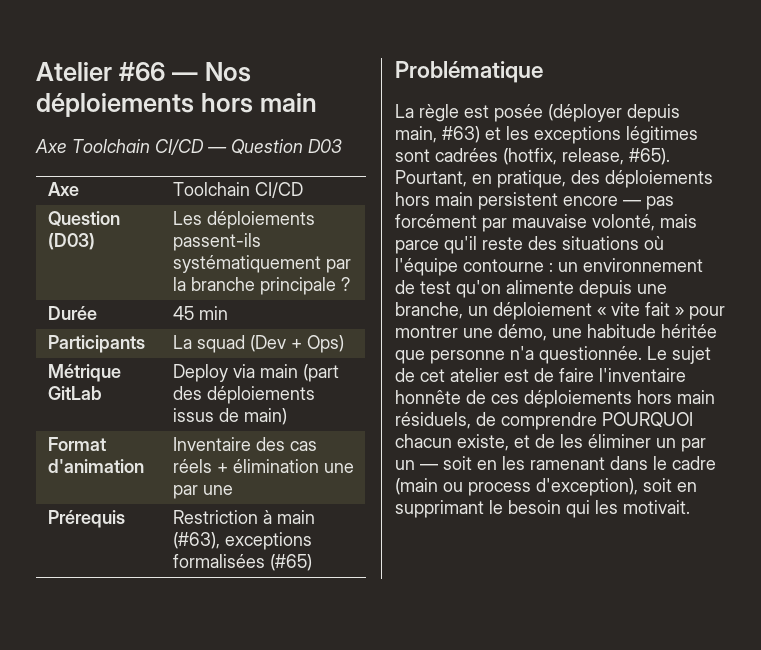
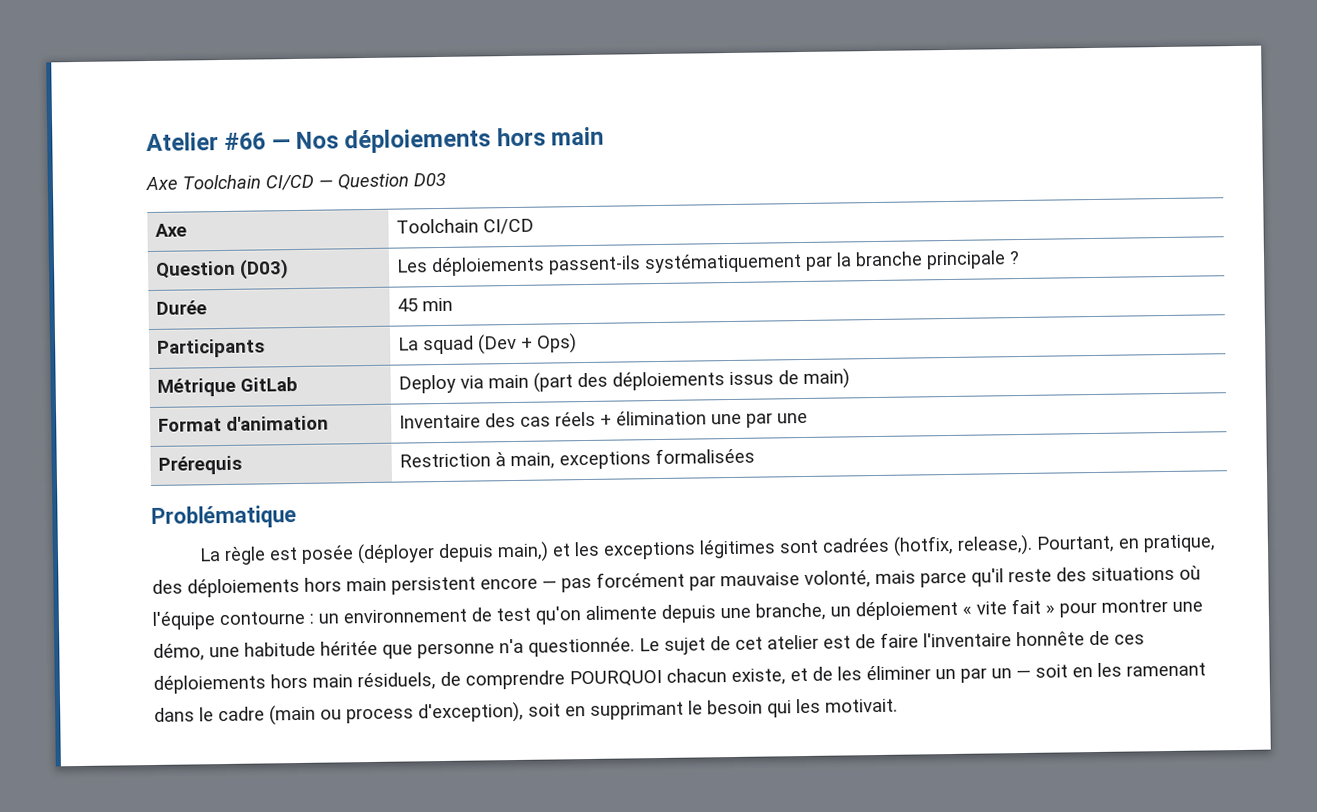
- Prérequis | Restriction à main (#63), exceptions formalisées (#65)
+ Prérequis | Restriction à main, exceptions formalisées
- La règle est posée (déployer depuis main, #63) et les exceptions légitimes sont cadrées (hotfix, release, #65).
+ La règle est posée (déployer depuis main,) et les exceptions légitimes sont cadrées (hotfix, release,).

